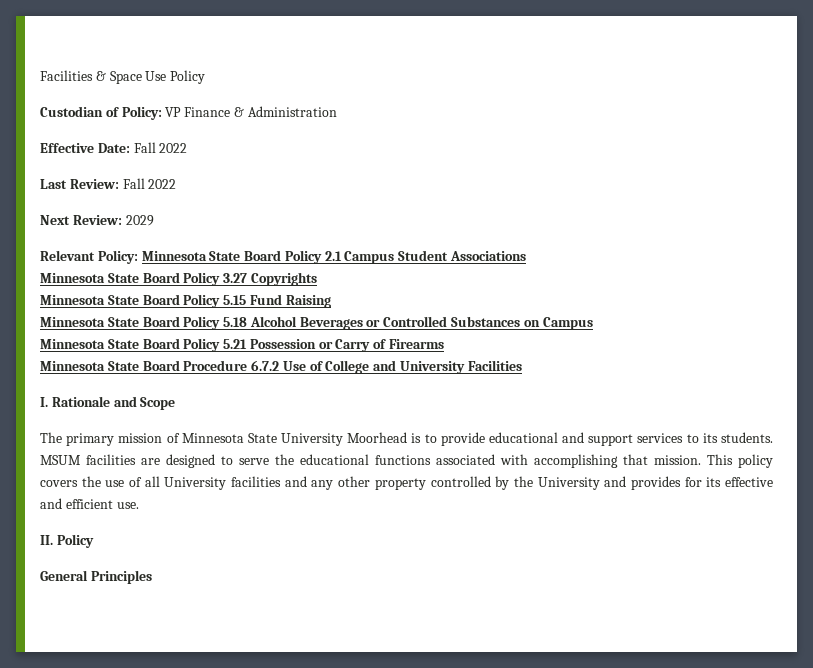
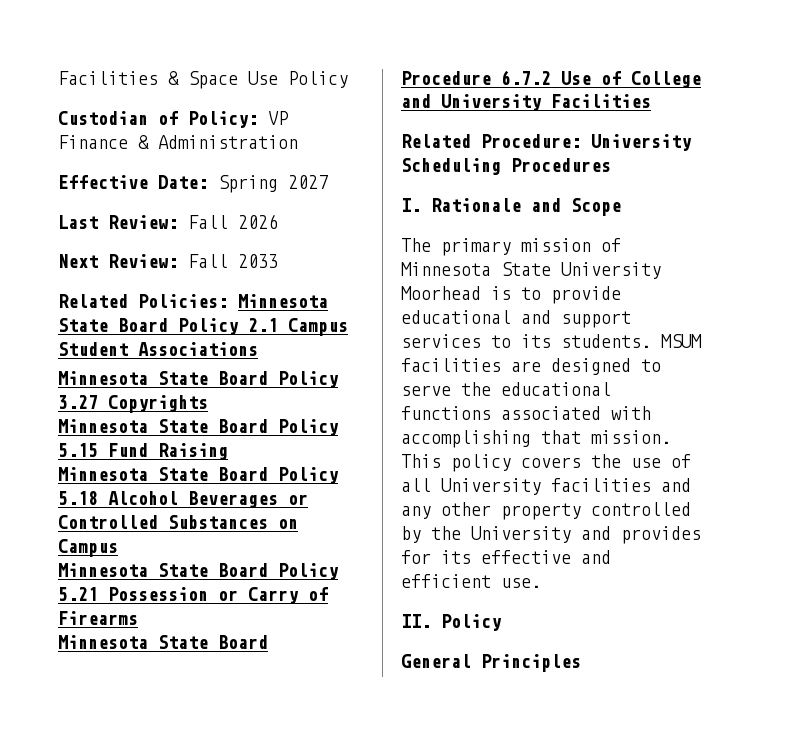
- Effective Date: Fall 2022
+ Effective Date: Spring 2027
- Last Review: Fall 2022
+ Last Review: Fall 2026
- Next Review: 2029
- Relevant Policy: Minnesota State Board Policy 2.1 Campus Student Associations
+ Next Review: Fall 2033
+ Related Policies: Minnesota State Board Policy 2.1 Campus Student Associations
+ Related Procedure: University Scheduling Procedures

